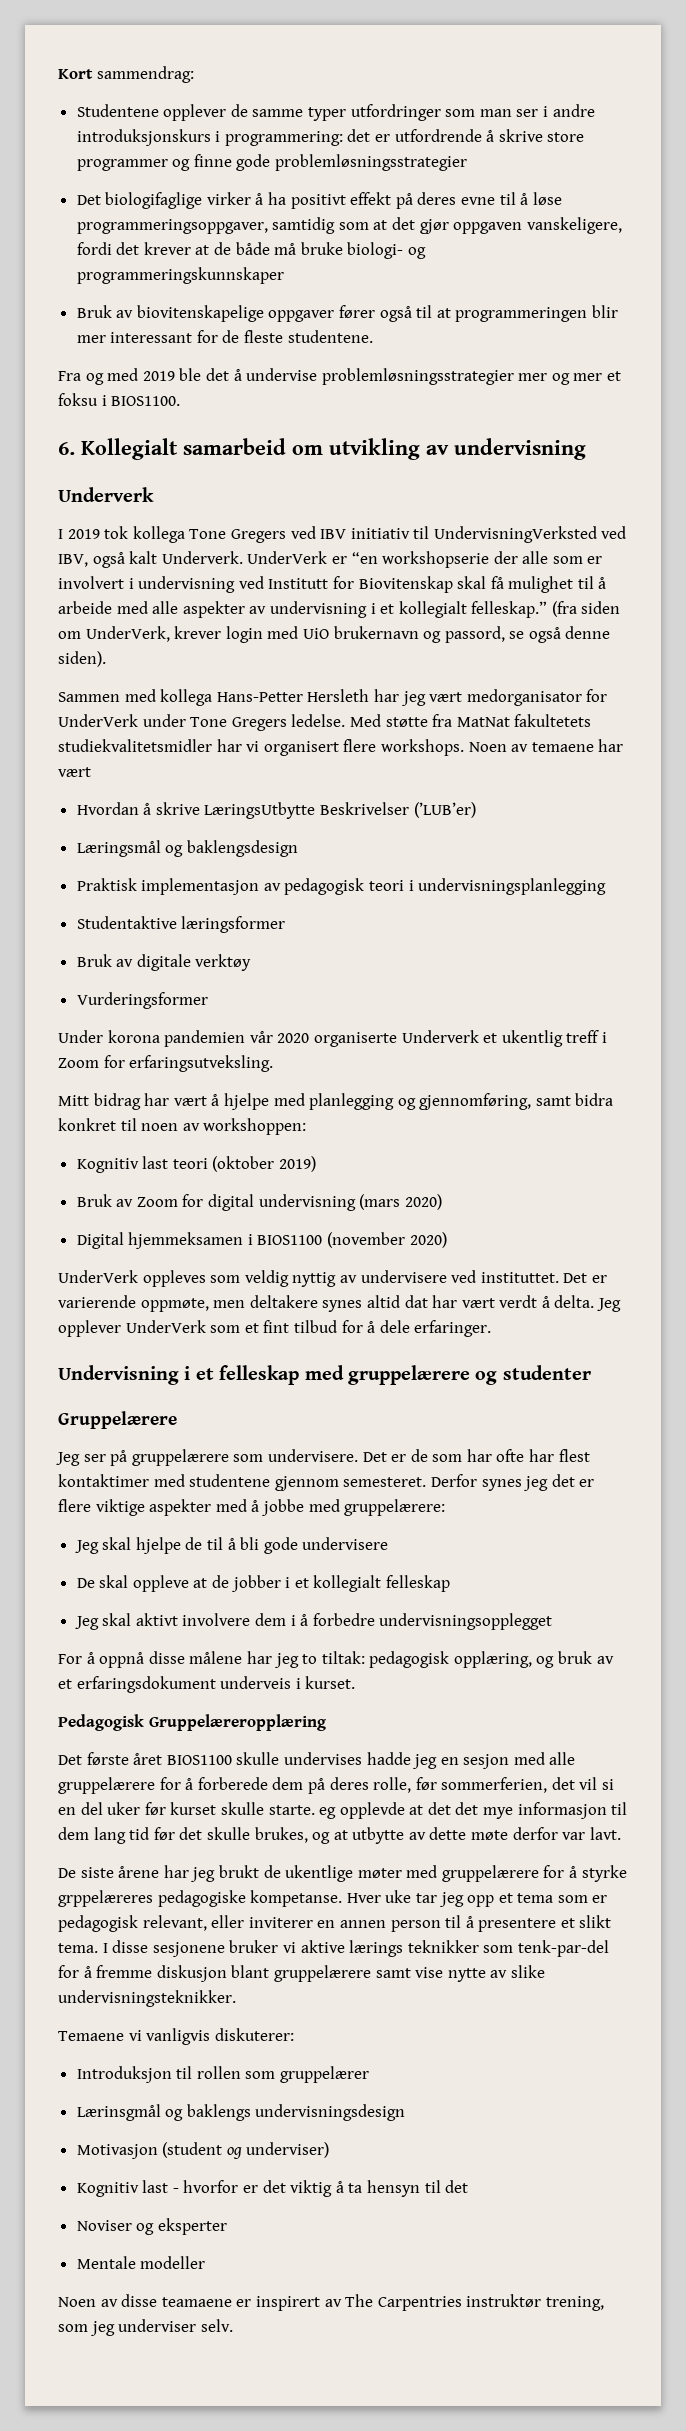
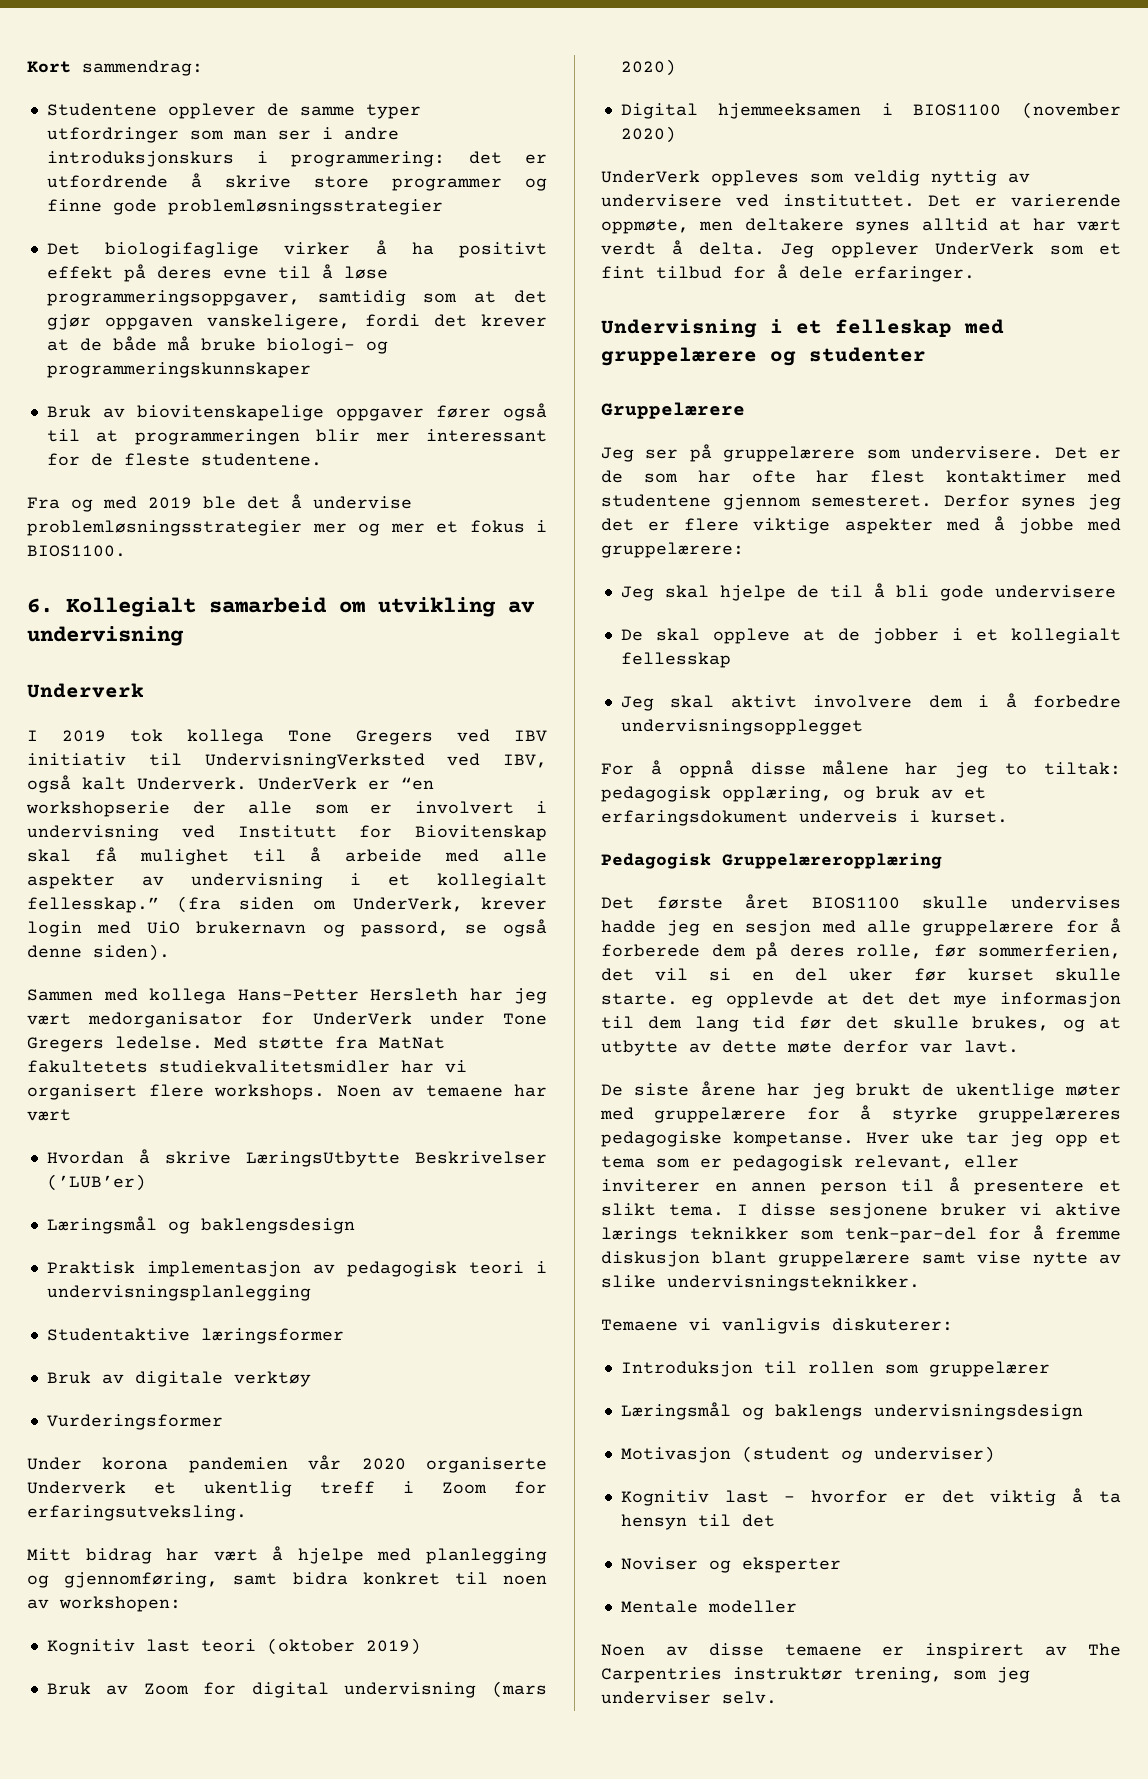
- Fra og med 2019 ble det å undervise problemløsningsstrategier mer og mer et foksu i BIOS1100.
+ Fra og med 2019 ble det å undervise problemløsningsstrategier mer og mer et fokus i BIOS1100.
- UnderVerk er “en workshopserie der alle som er involvert i undervisning ved Institutt for Biovitenskap skal få mulighet til å arbeide med alle aspekter av undervisning i et kollegialt felleskap.”
+ UnderVerk er “en workshopserie der alle som er involvert i undervisning ved Institutt for Biovitenskap skal få mulighet til å arbeide med alle aspekter av undervisning i et kollegialt fellesskap.”
- Mitt bidrag har vært å hjelpe med planlegging og gjennomføring, samt bidra konkret til noen av workshoppen:
+ Mitt bidrag har vært å hjelpe med planlegging og gjennomføring, samt bidra konkret til noen av workshopen:
- Digital hjemmeksamen i BIOS1100 (november 2020)
+ Digital hjemmeeksamen i BIOS1100 (november 2020)
- Det er varierende oppmøte, men deltakere synes altid dat har vært verdt å delta.
+ Det er varierende oppmøte, men deltakere synes alltid at har vært verdt å delta.
- De skal oppleve at de jobber i et kollegialt felleskap
+ De skal oppleve at de jobber i et kollegialt fellesskap
- De siste årene har jeg brukt de ukentlige møter med gruppelærere for å styrke grppelæreres pedagogiske kompetanse.
+ De siste årene har jeg brukt de ukentlige møter med gruppelærere for å styrke gruppelæreres pedagogiske kompetanse.
- Lærinsgmål og baklengs undervisningsdesign
+ Læringsmål og baklengs undervisningsdesign
- Noen av disse teamaene er inspirert av The Carpentries instruktør trening, som jeg underviser selv.
+ Noen av disse temaene er inspirert av The Carpentries instruktør trening, som jeg underviser selv.

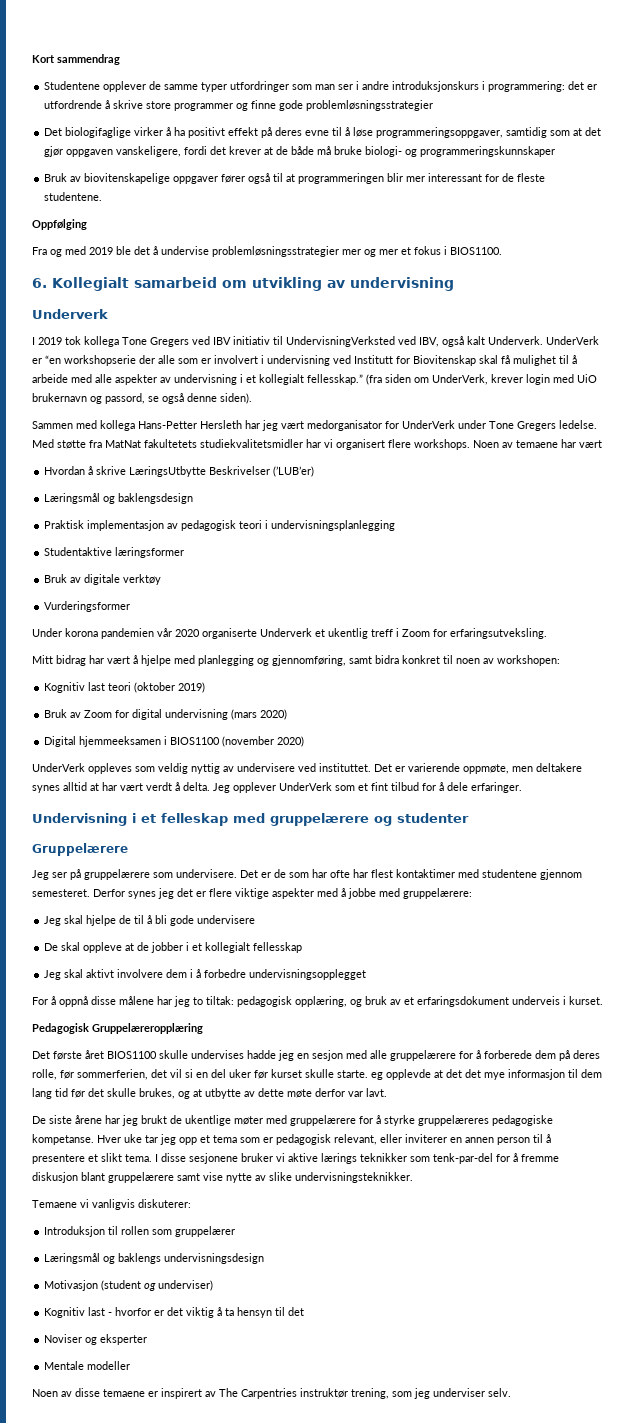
- Kort sammendrag:
+ Kort sammendrag
+ Oppfølging

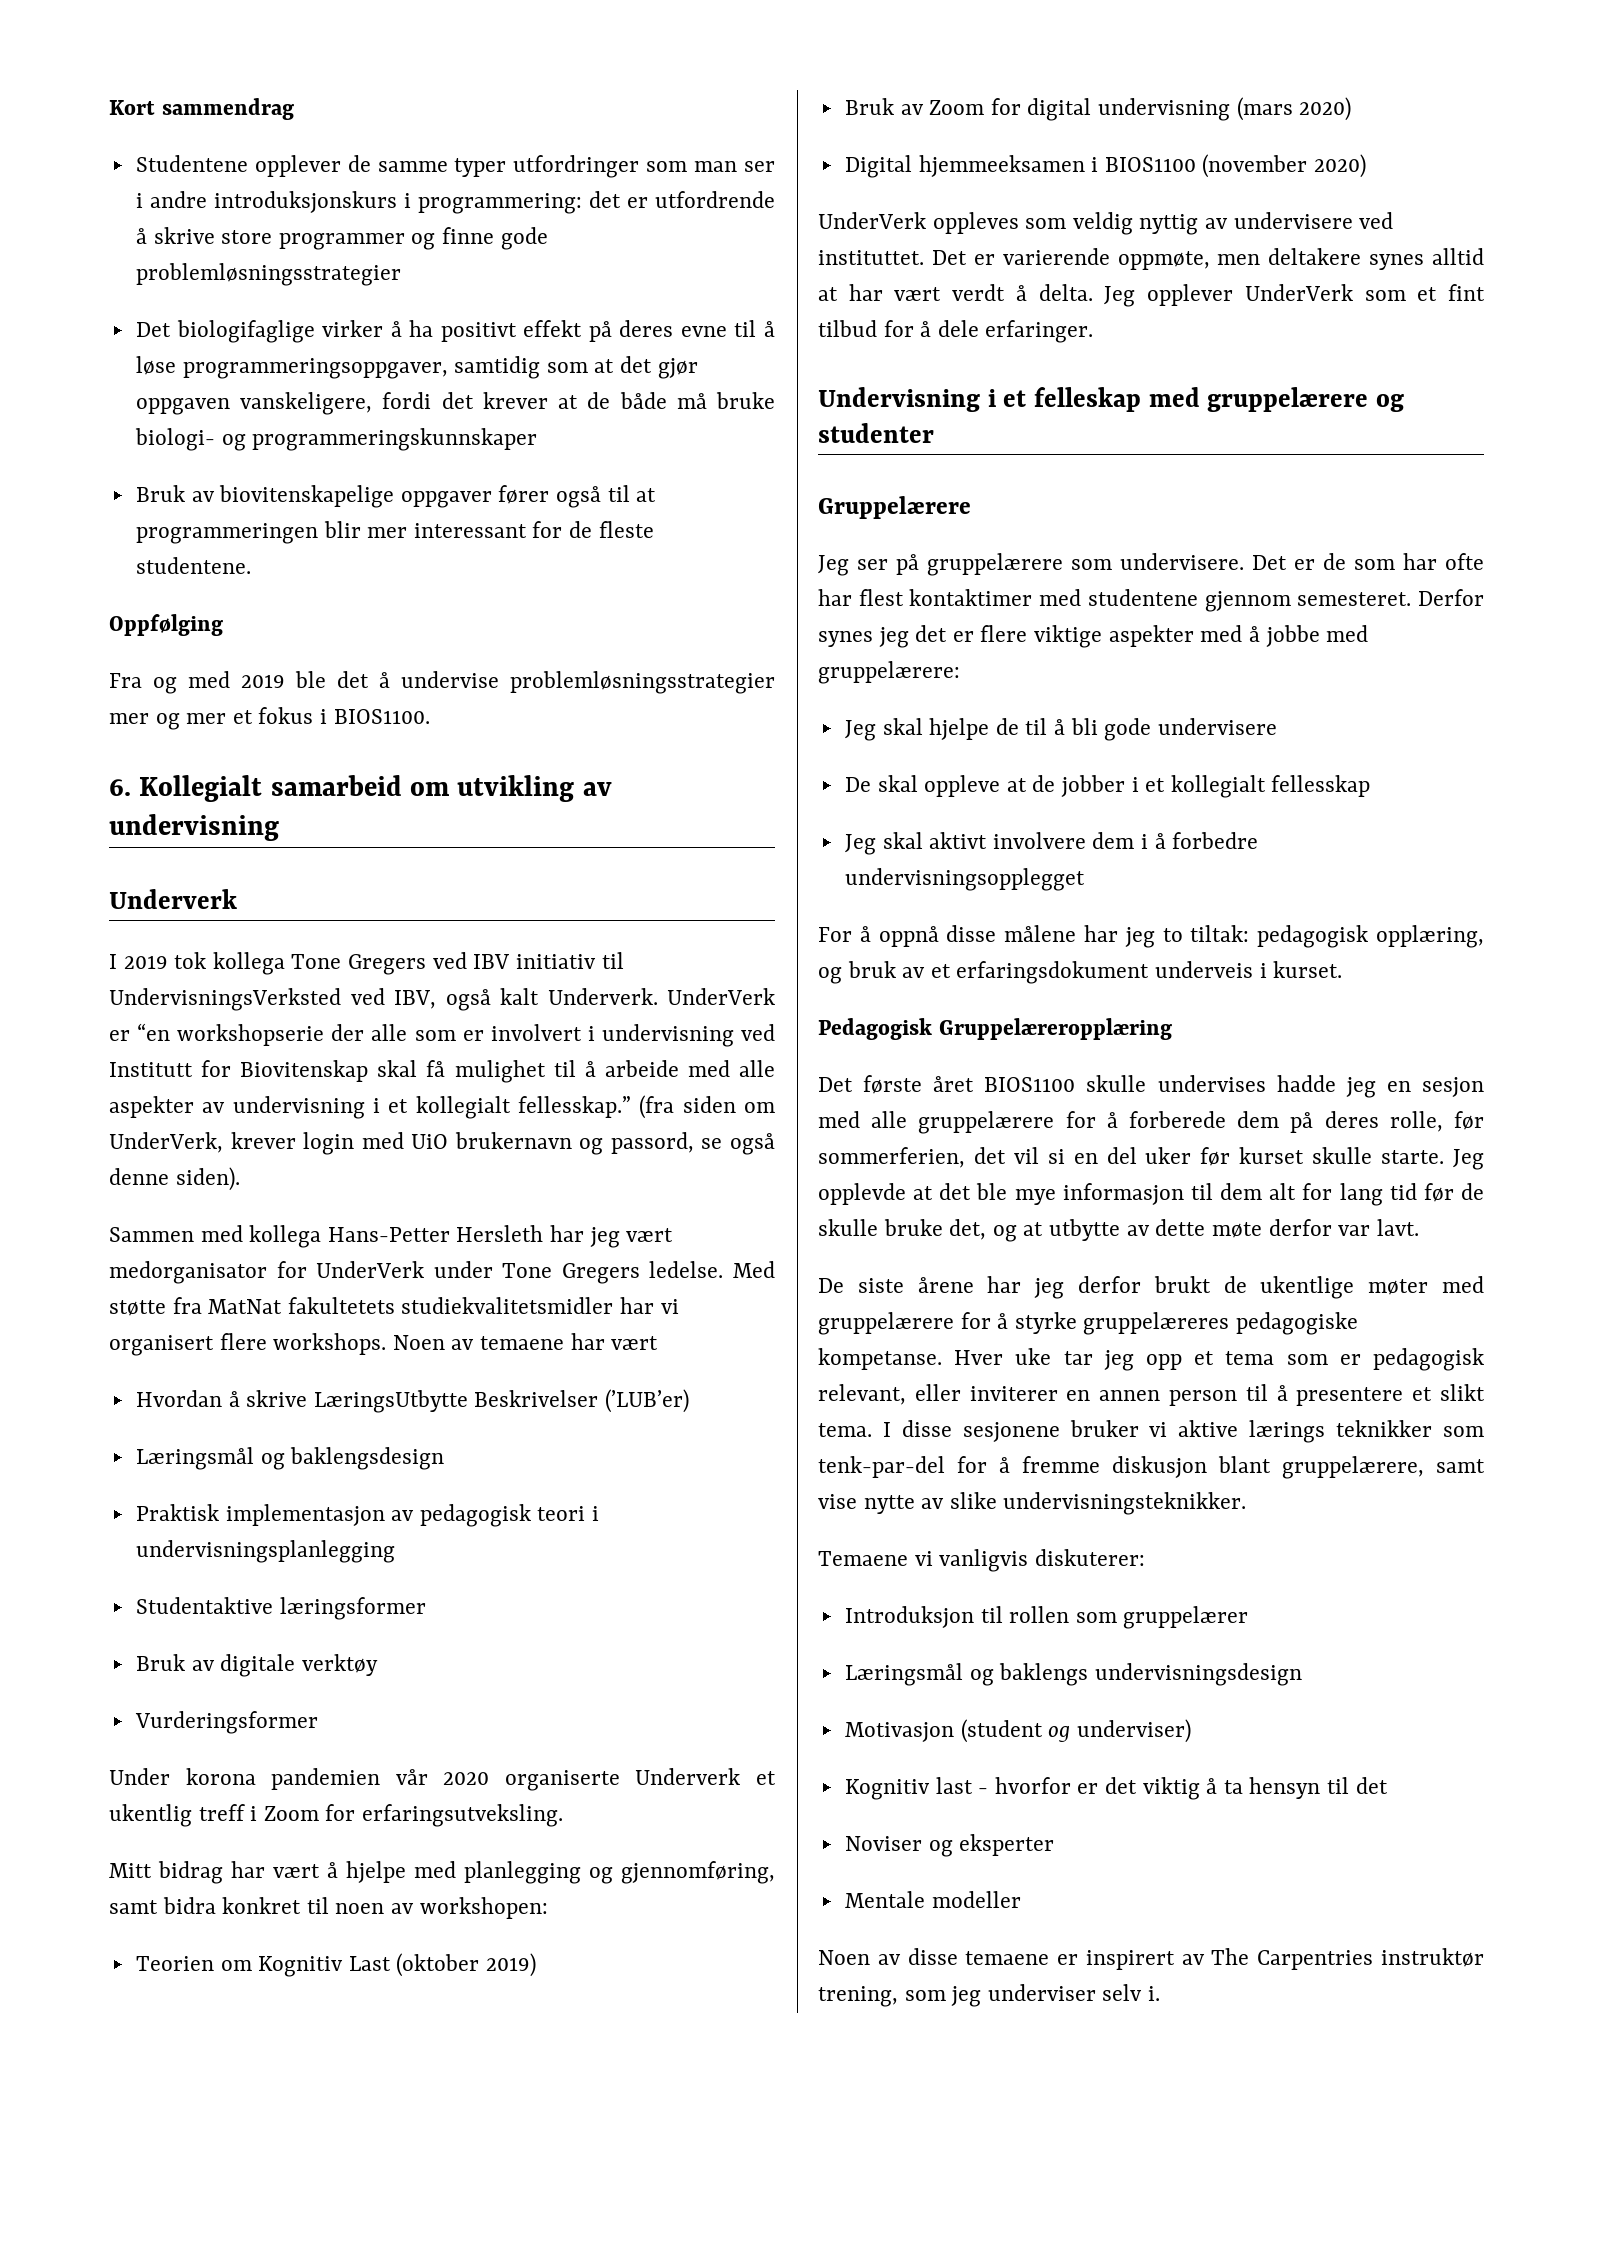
- I 2019 tok kollega Tone Gregers ved IBV initiativ til UndervisningVerksted ved IBV, også kalt Underverk.
+ I 2019 tok kollega Tone Gregers ved IBV initiativ til UndervisningsVerksted ved IBV, også kalt Underverk.
- Kognitiv last teori (oktober 2019)
+ Teorien om Kognitiv Last (oktober 2019)
- Det første året BIOS1100 skulle undervises hadde jeg en sesjon med alle gruppelærere for å forberede dem på deres rolle, før sommerferien, det vil si en del uker før kurset skulle starte. eg opplevde at det det mye informasjon til dem lang tid før det skulle brukes, og at utbytte av dette møte derfor var lavt.
+ Det første året BIOS1100 skulle undervises hadde jeg en sesjon med alle gruppelærere for å forberede dem på deres rolle, før sommerferien, det vil si en del uker før kurset skulle starte. Jeg opplevde at det ble mye informasjon til dem alt for lang tid før de skulle bruke det, og at utbytte av dette møte derfor var lavt.
- De siste årene har jeg brukt de ukentlige møter med gruppelærere for å styrke gruppelæreres pedagogiske kompetanse.
+ De siste årene har jeg derfor brukt de ukentlige møter med gruppelærere for å styrke gruppelæreres pedagogiske kompetanse.
- I disse sesjonene bruker vi aktive lærings teknikker som tenk-par-del for å fremme diskusjon blant gruppelærere samt vise nytte av slike undervisningsteknikker.
+ I disse sesjonene bruker vi aktive lærings teknikker som tenk-par-del for å fremme diskusjon blant gruppelærere, samt vise nytte av slike undervisningsteknikker.
- Noen av disse temaene er inspirert av The Carpentries instruktør trening, som jeg underviser selv.
+ Noen av disse temaene er inspirert av The Carpentries instruktør trening, som jeg underviser selv i.

